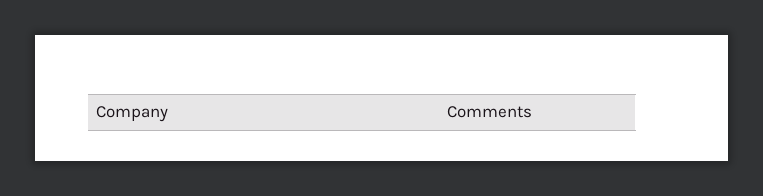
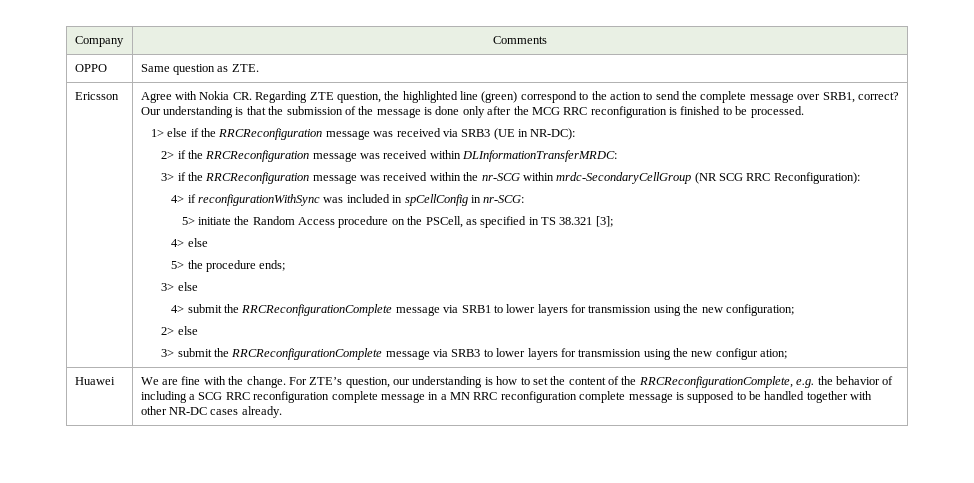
+ OPPO | Same question as ZTE.
+ Ericsson | Agree with Nokia CR. Regarding ZTE question, the highlighted line (green) correspond to the action to send the complete message over SRB1, correct? Our understanding is that the submission of the message is done only after the MCG RRC reconfiguration is finished to be processed.
+ 1> else if the RRCReconfiguration message was received via SRB3 (UE in NR-DC):
+ 2> if the RRCReconfiguration message was received within DLInformationTransferMRDC:
+ 3> if the RRCReconfiguration message was received within the nr-SCG within mrdc-SecondaryCellGroup (NR SCG RRC Reconfiguration):
+ 4> if reconfigurationWithSync was included in spCellConfig in nr-SCG:
+ 5> initiate the Random Access procedure on the PSCell, as specified in TS 38.321 [3];
+ 4> else
+ 5> the procedure ends;
+ 3> else
+ 4> submit the RRCReconfigurationComplete message via SRB1 to lower layers for transmission using the new configuration;
+ 2> else
+ 3> submit the RRCReconfigurationComplete message via SRB3 to lower layers for transmission using the new configur ation;
+ Huawei | We are fine with the change. For ZTE’s question, our understanding is how to set the content of the RRCReconfigurationComplete, e.g. the behavior of including a SCG RRC reconfiguration complete message in a MN RRC reconfiguration complete message is supposed to be handled together with other NR-DC cases already.

